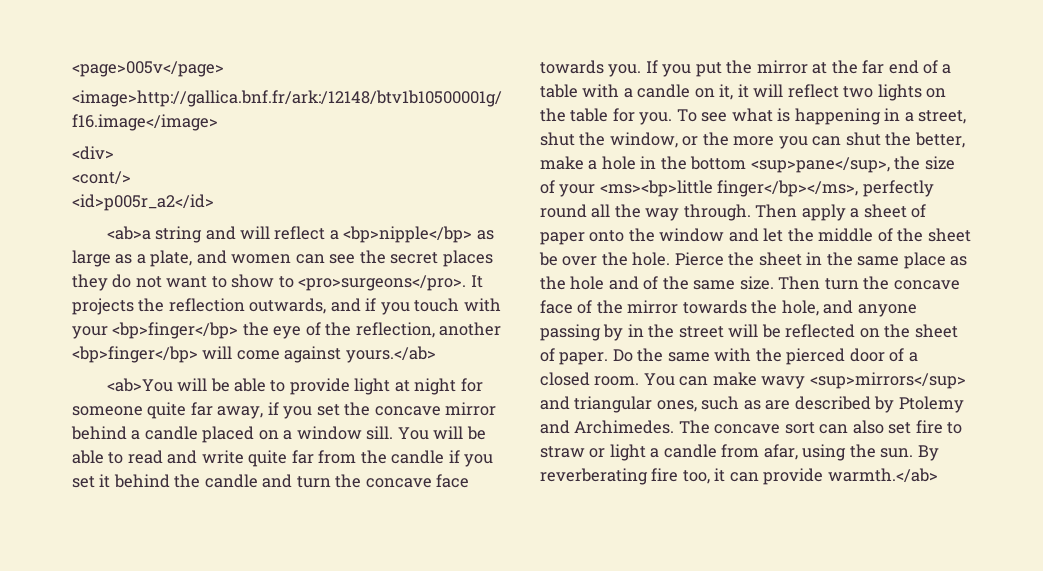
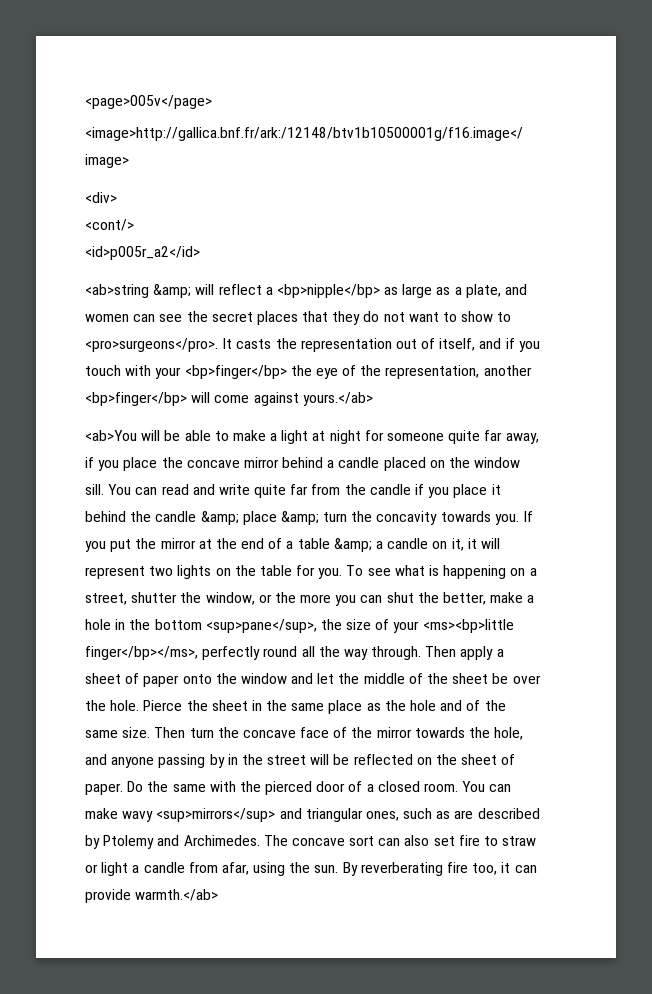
- <ab>a string and will reflect a <bp>nipple</bp> as large as a plate, and women can see the secret places they do not want to show to <pro>surgeons</pro>.
+ <ab>string &amp; will reflect a <bp>nipple</bp> as large as a plate, and women can see the secret places that they do not want to show to <pro>surgeons</pro>.
- It projects the reflection outwards, and if you touch with your <bp>finger</bp> the eye of the reflection, another <bp>finger</bp> will come against yours.</ab>
+ It casts the representation out of itself, and if you touch with your <bp>finger</bp> the eye of the representation, another <bp>finger</bp> will come against yours.</ab>
- <ab>You will be able to provide light at night for someone quite far away, if you set the concave mirror behind a candle placed on a window sill.
+ <ab>You will be able to make a light at night for someone quite far away, if you place the concave mirror behind a candle placed on the window sill.
- You will be able to read and write quite far from the candle if you set it behind the candle and turn the concave face towards you.
+ You can read and write quite far from the candle if you place it behind the candle &amp; place &amp; turn the concavity towards you.
- If you put the mirror at the far end of a table with a candle on it, it will reflect two lights on the table for you.
+ If you put the mirror at the end of a table &amp; a candle on it, it will represent two lights on the table for you.
- To see what is happening in a street, shut the window, or the more you can shut the better, make a hole in the bottom <sup>pane</sup>, the size of your <ms><bp>little finger</bp></ms>, perfectly round all the way through.
+ To see what is happening on a street, shutter the window, or the more you can shut the better, make a hole in the bottom <sup>pane</sup>, the size of your <ms><bp>little finger</bp></ms>, perfectly round all the way through.

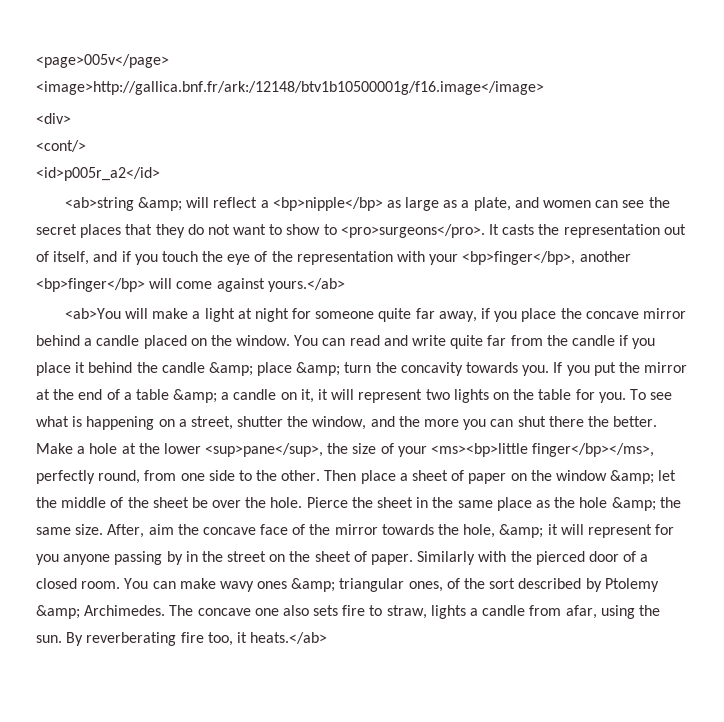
- It casts the representation out of itself, and if you touch with your <bp>finger</bp> the eye of the representation, another <bp>finger</bp> will come against yours.</ab>
+ It casts the representation out of itself, and if you touch the eye of the representation with your <bp>finger</bp>, another <bp>finger</bp> will come against yours.</ab>
- <ab>You will be able to make a light at night for someone quite far away, if you place the concave mirror behind a candle placed on the window sill.
+ <ab>You will make a light at night for someone quite far away, if you place the concave mirror behind a candle placed on the window.
- To see what is happening on a street, shutter the window, or the more you can shut the better, make a hole in the bottom <sup>pane</sup>, the size of your <ms><bp>little finger</bp></ms>, perfectly round all the way through. Then apply a sheet of paper onto the window and let the middle of the sheet be over the hole.
+ To see what is happening on a street, shutter the window, and the more you can shut there the better. Make a hole at the lower <sup>pane</sup>, the size of your <ms><bp>little finger</bp></ms>, perfectly round, from one side to the other. Then place a sheet of paper on the window &amp; let the middle of the sheet be over the hole.
- Pierce the sheet in the same place as the hole and of the same size.
+ Pierce the sheet in the same place as the hole &amp; the same size.
- Then turn the concave face of the mirror towards the hole, and anyone passing by in the street will be reflected on the sheet of paper.
+ After, aim the concave face of the mirror towards the hole, &amp; it will represent for you anyone passing by in the street on the sheet of paper.
- Do the same with the pierced door of a closed room.
+ Similarly with the pierced door of a closed room.
- You can make wavy <sup>mirrors</sup> and triangular ones, such as are described by Ptolemy and Archimedes.
+ You can make wavy ones &amp; triangular ones, of the sort described by Ptolemy &amp; Archimedes.
- The concave sort can also set fire to straw or light a candle from afar, using the sun.
+ The concave one also sets fire to straw, lights a candle from afar, using the sun.
- By reverberating fire too, it can provide warmth.</ab>
+ By reverberating fire too, it heats.</ab>

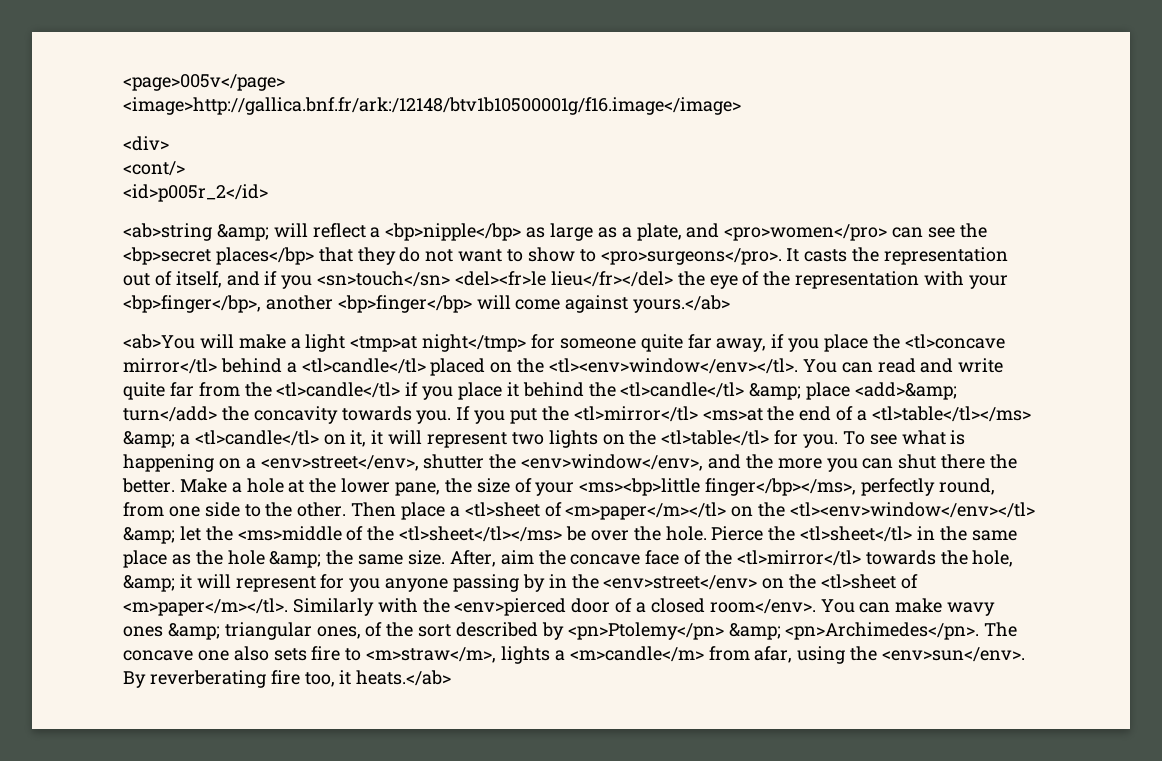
- <id>p005r_a2</id>
+ <id>p005r_2</id>
- <ab>string &amp; will reflect a <bp>nipple</bp> as large as a plate, and women can see the secret places that they do not want to show to <pro>surgeons</pro>.
+ <ab>string &amp; will reflect a <bp>nipple</bp> as large as a plate, and <pro>women</pro> can see the <bp>secret places</bp> that they do not want to show to <pro>surgeons</pro>.
- It casts the representation out of itself, and if you touch the eye of the representation with your <bp>finger</bp>, another <bp>finger</bp> will come against yours.</ab>
+ It casts the representation out of itself, and if you <sn>touch</sn> <del><fr>le lieu</fr></del> the eye of the representation with your <bp>finger</bp>, another <bp>finger</bp> will come against yours.</ab>
- <ab>You will make a light at night for someone quite far away, if you place the concave mirror behind a candle placed on the window.
+ <ab>You will make a light <tmp>at night</tmp> for someone quite far away, if you place the <tl>concave mirror</tl> behind a <tl>candle</tl> placed on the <tl><env>window</env></tl>.
- You can read and write quite far from the candle if you place it behind the candle &amp; place &amp; turn the concavity towards you.
+ You can read and write quite far from the <tl>candle</tl> if you place it behind the <tl>candle</tl> &amp; place <add>&amp; turn</add> the concavity towards you.
- If you put the mirror at the end of a table &amp; a candle on it, it will represent two lights on the table for you.
+ If you put the <tl>mirror</tl> <ms>at the end of a <tl>table</tl></ms> &amp; a <tl>candle</tl> on it, it will represent two lights on the <tl>table</tl> for you.
- To see what is happening on a street, shutter the window, and the more you can shut there the better.
+ To see what is happening on a <env>street</env>, shutter the <env>window</env>, and the more you can shut there the better.
- Make a hole at the lower <sup>pane</sup>, the size of your <ms><bp>little finger</bp></ms>, perfectly round, from one side to the other.
+ Make a hole at the lower pane, the size of your <ms><bp>little finger</bp></ms>, perfectly round, from one side to the other.
- Then place a sheet of paper on the window &amp; let the middle of the sheet be over the hole.
+ Then place a <tl>sheet of <m>paper</m></tl> on the <tl><env>window</env></tl> &amp; let the <ms>middle of the <tl>sheet</tl></ms> be over the hole.
- Pierce the sheet in the same place as the hole &amp; the same size.
+ Pierce the <tl>sheet</tl> in the same place as the hole &amp; the same size.
- After, aim the concave face of the mirror towards the hole, &amp; it will represent for you anyone passing by in the street on the sheet of paper.
+ After, aim the concave face of the <tl>mirror</tl> towards the hole, &amp; it will represent for you anyone passing by in the <env>street</env> on the <tl>sheet of <m>paper</m></tl>.
- Similarly with the pierced door of a closed room.
+ Similarly with the <env>pierced door of a closed room</env>.
- You can make wavy ones &amp; triangular ones, of the sort described by Ptolemy &amp; Archimedes.
+ You can make wavy ones &amp; triangular ones, of the sort described by <pn>Ptolemy</pn> &amp; <pn>Archimedes</pn>.
- The concave one also sets fire to straw, lights a candle from afar, using the sun.
+ The concave one also sets fire to <m>straw</m>, lights a <m>candle</m> from afar, using the <env>sun</env>.

